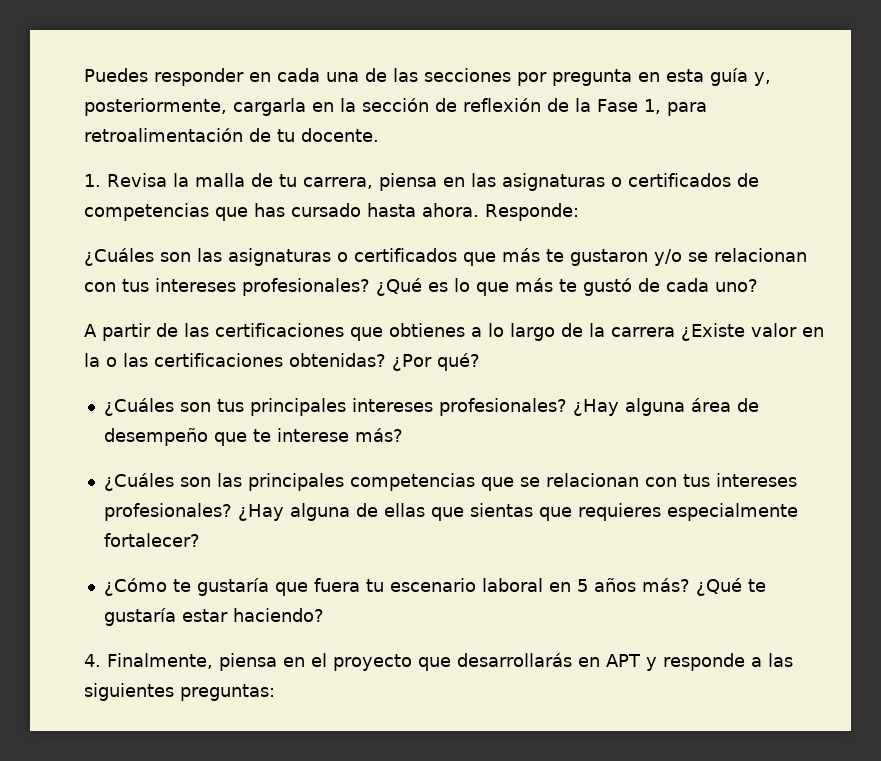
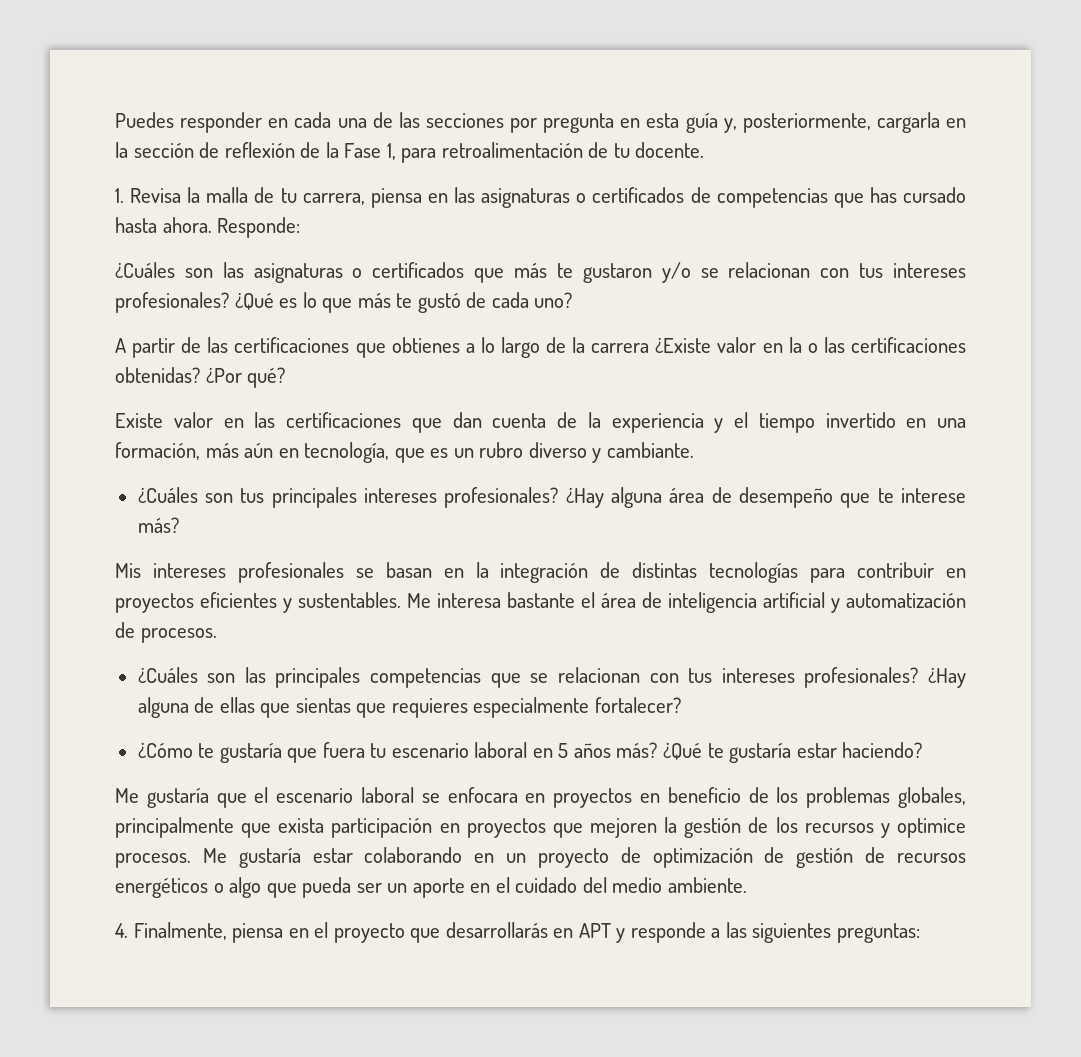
+ Existe valor en las certificaciones que dan cuenta de la experiencia y el tiempo invertido en una formación, más aún en tecnología, que es un rubro diverso y cambiante.
+ Mis intereses profesionales se basan en la integración de distintas tecnologías para contribuir en proyectos eficientes y sustentables. Me interesa bastante el área de inteligencia artificial y automatización de procesos.
+ Me gustaría que el escenario laboral se enfocara en proyectos en beneficio de los problemas globales, principalmente que exista participación en proyectos que mejoren la gestión de los recursos y optimice procesos. Me gustaría estar colaborando en un proyecto de optimización de gestión de recursos energéticos o algo que pueda ser un aporte en el cuidado del medio ambiente.

